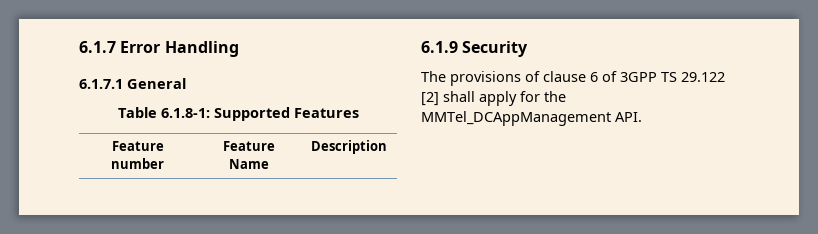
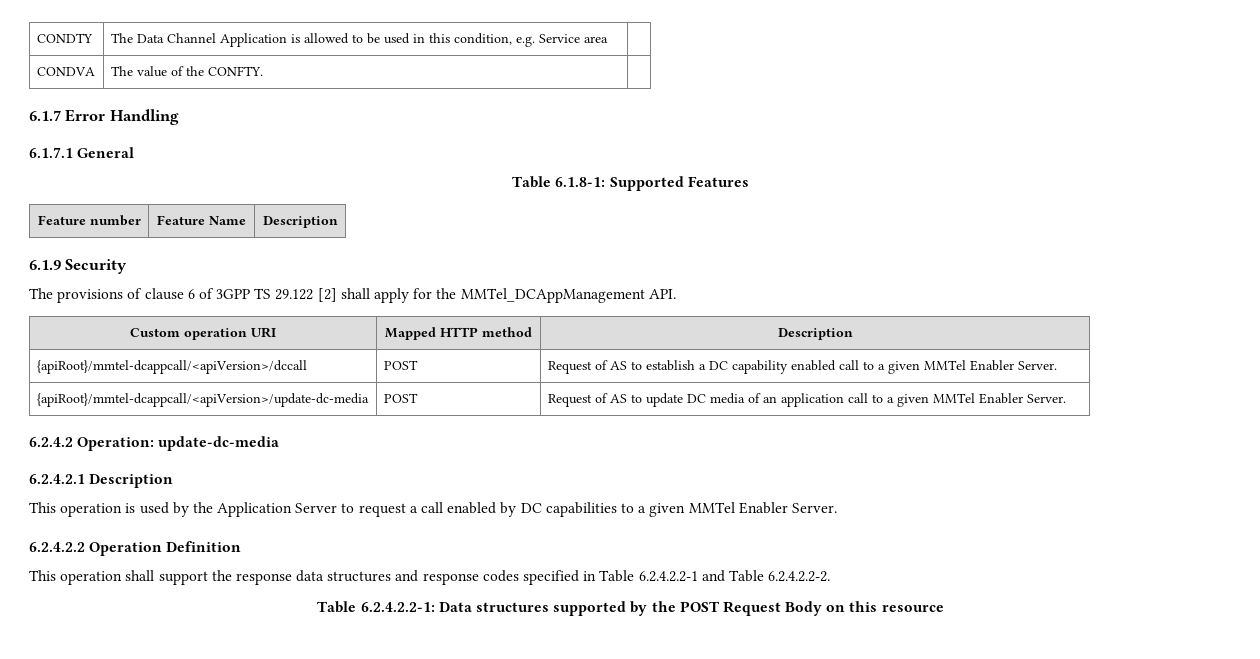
+ CONDTY | The Data Channel Application is allowed to be used in this condition, e.g. Service area |
+ CONDVA | The value of the CONFTY. |
+ Custom operation URI | Mapped HTTP method | Description
+ {apiRoot}/mmtel-dcappcall/<apiVersion>/dccall | POST | Request of AS to establish a DC capability enabled call to a given MMTel Enabler Server.
+ {apiRoot}/mmtel-dcappcall/<apiVersion>/update-dc-media | POST | Request of AS to update DC media of an application call to a given MMTel Enabler Server.
+ 6.2.4.2 Operation: update-dc-media
+ 6.2.4.2.1 Description
+ This operation is used by the Application Server to request a call enabled by DC capabilities to a given MMTel Enabler Server.
+ 6.2.4.2.2 Operation Definition
+ This operation shall support the response data structures and response codes specified in Table 6.2.4.2.2-1 and Table 6.2.4.2.2-2.
+ Table 6.2.4.2.2-1: Data structures supported by the POST Request Body on this resource

